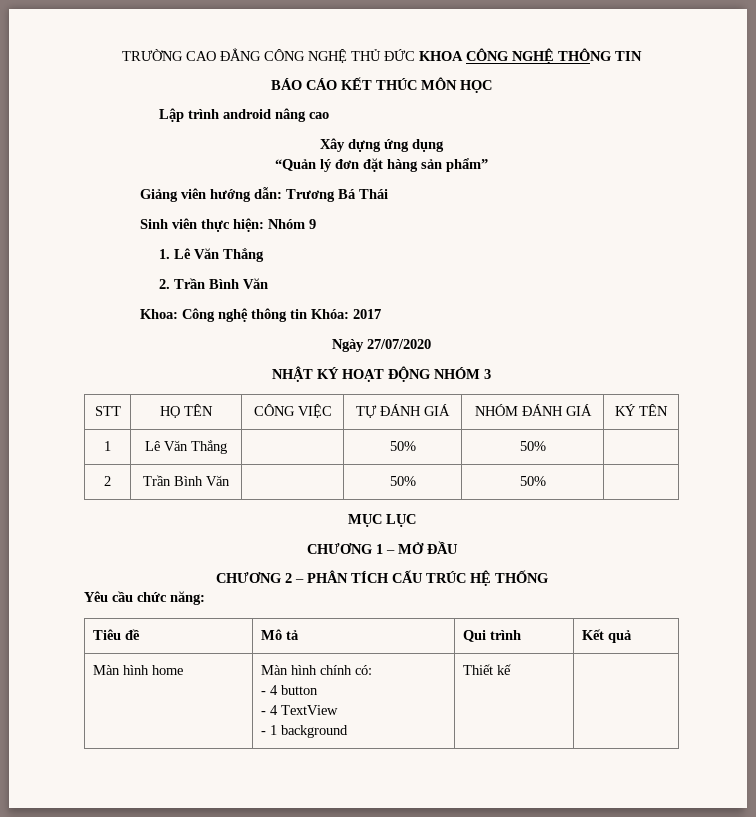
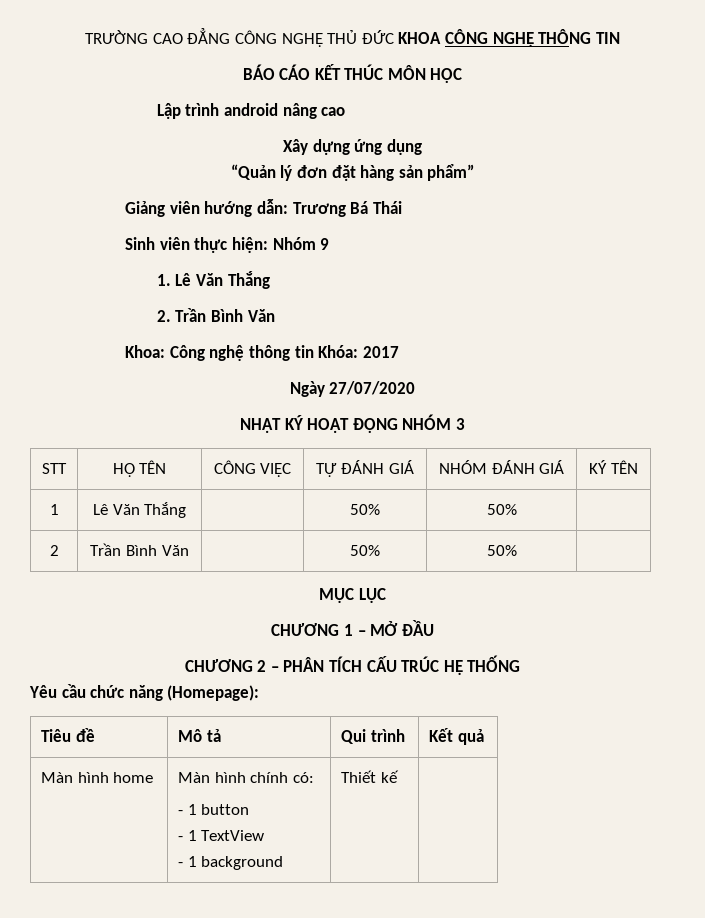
- Yêu cầu chức năng:
+ Yêu cầu chức năng (Homepage):
  Màn hình home | Màn hình chính có:
- - 4 button
- - 4 TextView
+ - 1 button
+ - 1 TextView

